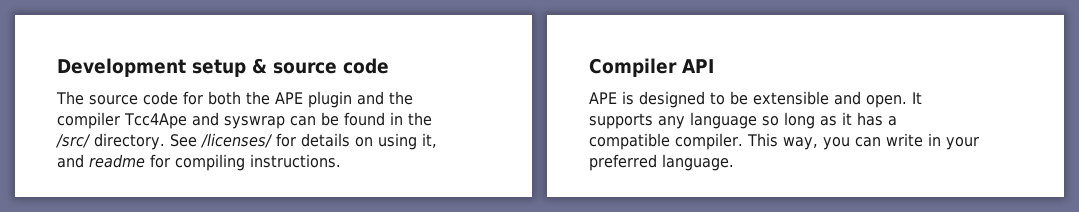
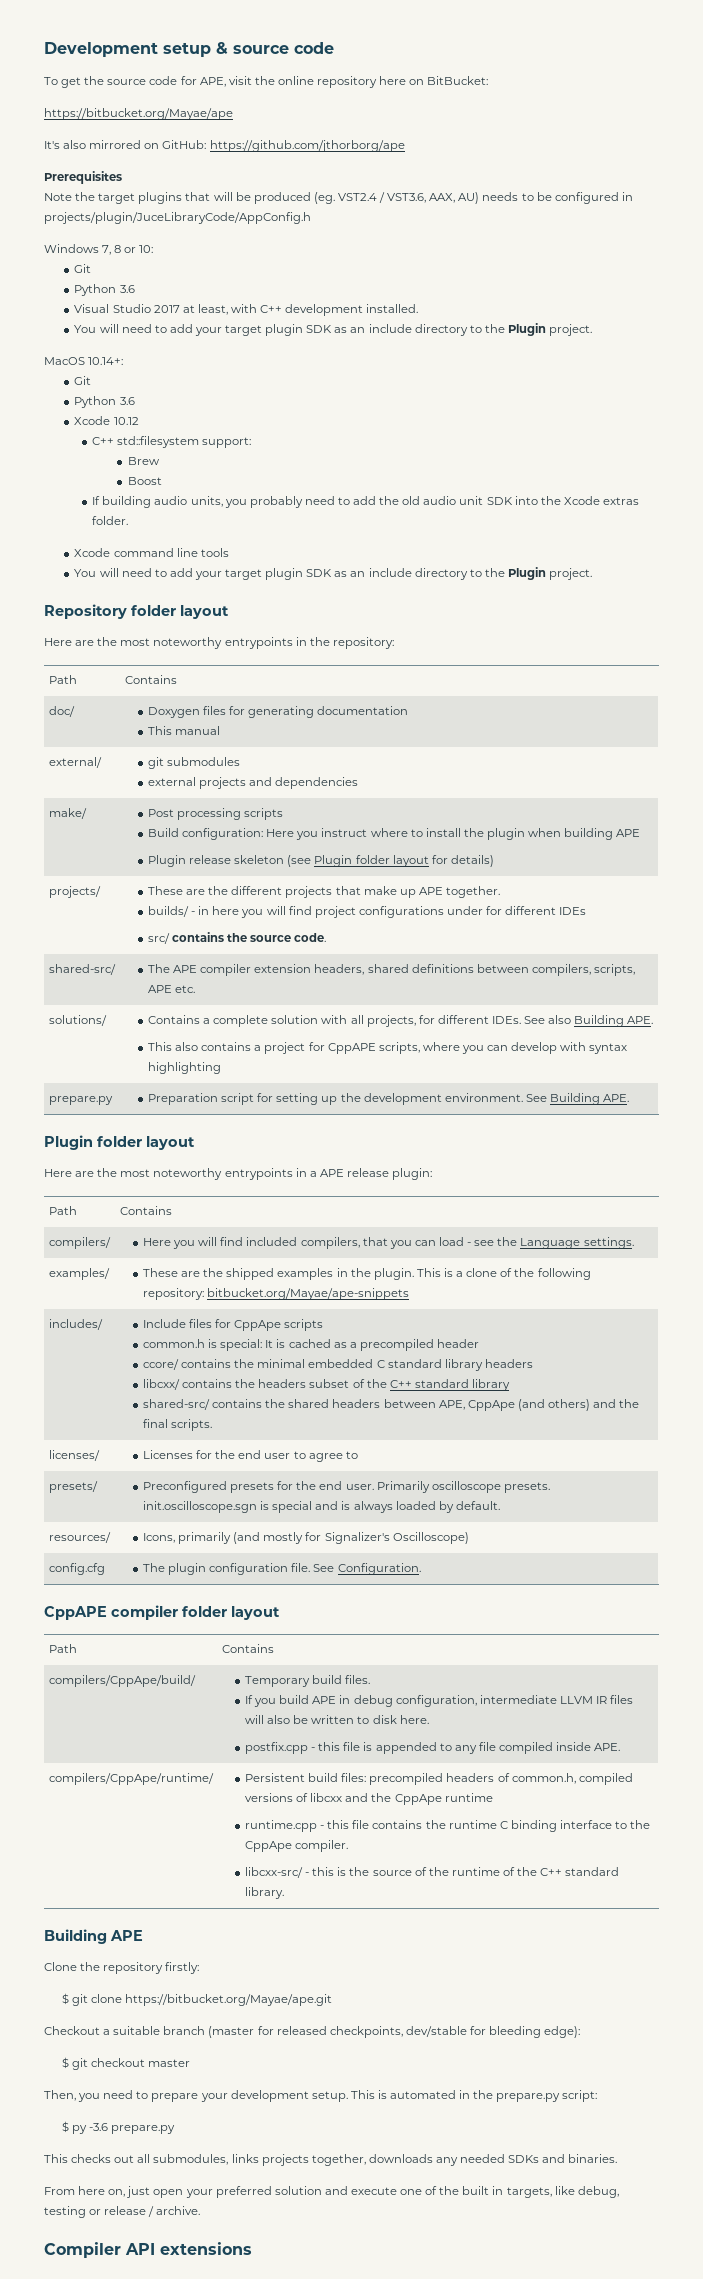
- The source code for both the APE plugin and the compiler Tcc4Ape and syswrap can be found in the /src/ directory. See /licenses/ for details on using it, and readme for compiling instructions.
- Compiler API
- APE is designed to be extensible and open. It supports any language so long as it has a compatible compiler. This way, you can write in your preferred language.
+ To get the source code for APE, visit the online repository here on BitBucket:
+ https://bitbucket.org/Mayae/ape
+ It's also mirrored on GitHub: https://github.com/jthorborg/ape
+ Prerequisites
+ Note the target plugins that will be produced (eg. VST2.4 / VST3.6, AAX, AU) needs to be configured in projects/plugin/JuceLibraryCode/AppConfig.h
+ Windows 7, 8 or 10:
+ Git
+ Python 3.6
+ Visual Studio 2017 at least, with C++ development installed.
+ You will need to add your target plugin SDK as an include directory to the Plugin project.
+ MacOS 10.14+:
+ Git
+ Python 3.6
+ Xcode 10.12
+ C++ std::filesystem support:
+ Brew
+ Boost
+ If building audio units, you probably need to add the old audio unit SDK into the Xcode extras folder.
+ Xcode command line tools
+ You will need to add your target plugin SDK as an include directory to the Plugin project.
+ Repository folder layout
+ Here are the most noteworthy entrypoints in the repository:
+ Path | Contains
+ doc/ | Doxygen files for generating documentation
+ This manual
+ external/ | git submodules
+ external projects and dependencies
+ make/ | Post processing scripts
+ Build configuration: Here you instruct where to install the plugin when building APE
+ Plugin release skeleton (see Plugin folder layout for details)
+ projects/ | These are the different projects that make up APE together.
+ builds/ - in here you will find project configurations under for different IDEs
+ src/ contains the source code.
+ shared-src/ | The APE compiler extension headers, shared definitions between compilers, scripts, APE etc.
+ solutions/ | Contains a complete solution with all projects, for different IDEs. See also Building APE.
+ This also contains a project for CppAPE scripts, where you can develop with syntax highlighting
+ prepare.py | Preparation script for setting up the development environment. See Building APE.
+ Plugin folder layout
+ Here are the most noteworthy entrypoints in a APE release plugin:
+ Path | Contains
+ compilers/ | Here you will find included compilers, that you can load - see the Language settings.
+ examples/ | These are the shipped examples in the plugin. This is a clone of the following repository: bitbucket.org/Mayae/ape-snippets
+ includes/ | Include files for CppApe scripts
+ common.h is special: It is cached as a precompiled header
+ ccore/ contains the minimal embedded C standard library headers
+ libcxx/ contains the headers subset of the C++ standard library
+ shared-src/ contains the shared headers between APE, CppApe (and others) and the final scripts.
+ licenses/ | Licenses for the end user to agree to
+ presets/ | Preconfigured presets for the end user. Primarily oscilloscope presets. init.oscilloscope.sgn is special and is always loaded by default.
+ resources/ | Icons, primarily (and mostly for Signalizer's Oscilloscope)
+ config.cfg | The plugin configuration file. See Configuration.
+ CppAPE compiler folder layout
+ Path | Contains
+ compilers/CppApe/build/ | Temporary build files.
+ If you build APE in debug configuration, intermediate LLVM IR files will also be written to disk here.
+ postfix.cpp - this file is appended to any file compiled inside APE.
+ compilers/CppApe/runtime/ | Persistent build files: precompiled headers of common.h, compiled versions of libcxx and the CppApe runtime
+ runtime.cpp - this file contains the runtime C binding interface to the CppApe compiler.
+ libcxx-src/ - this is the source of the runtime of the C++ standard library.
+ Building APE
+ Clone the repository firstly:
+ $ git clone https://bitbucket.org/Mayae/ape.git
+ Checkout a suitable branch (master for released checkpoints, dev/stable for bleeding edge):
+ $ git checkout master
+ Then, you need to prepare your development setup. This is automated in the prepare.py script:
+ $ py -3.6 prepare.py
+ This checks out all submodules, links projects together, downloads any needed SDKs and binaries.
+ From here on, just open your preferred solution and execute one of the built in targets, like debug, testing or release / archive.
+ Compiler API extensions

